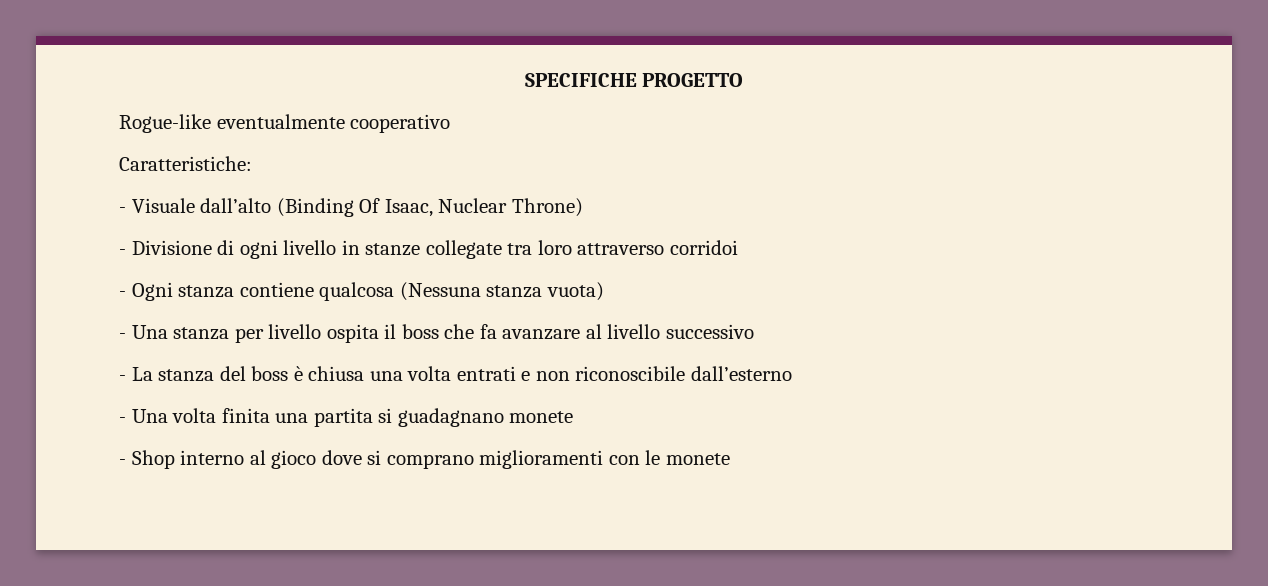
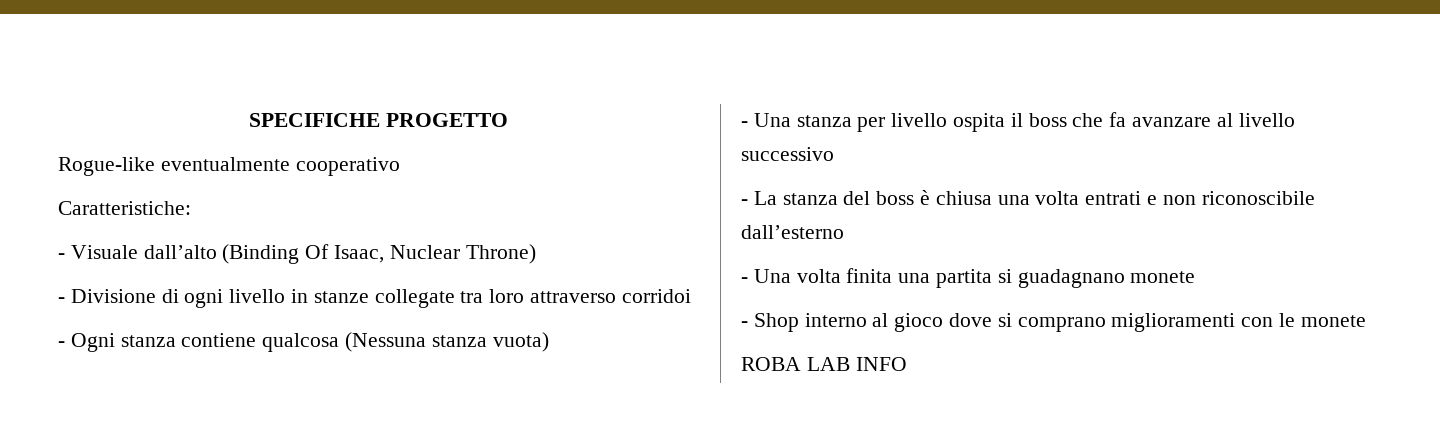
+ ROBA LAB INFO

